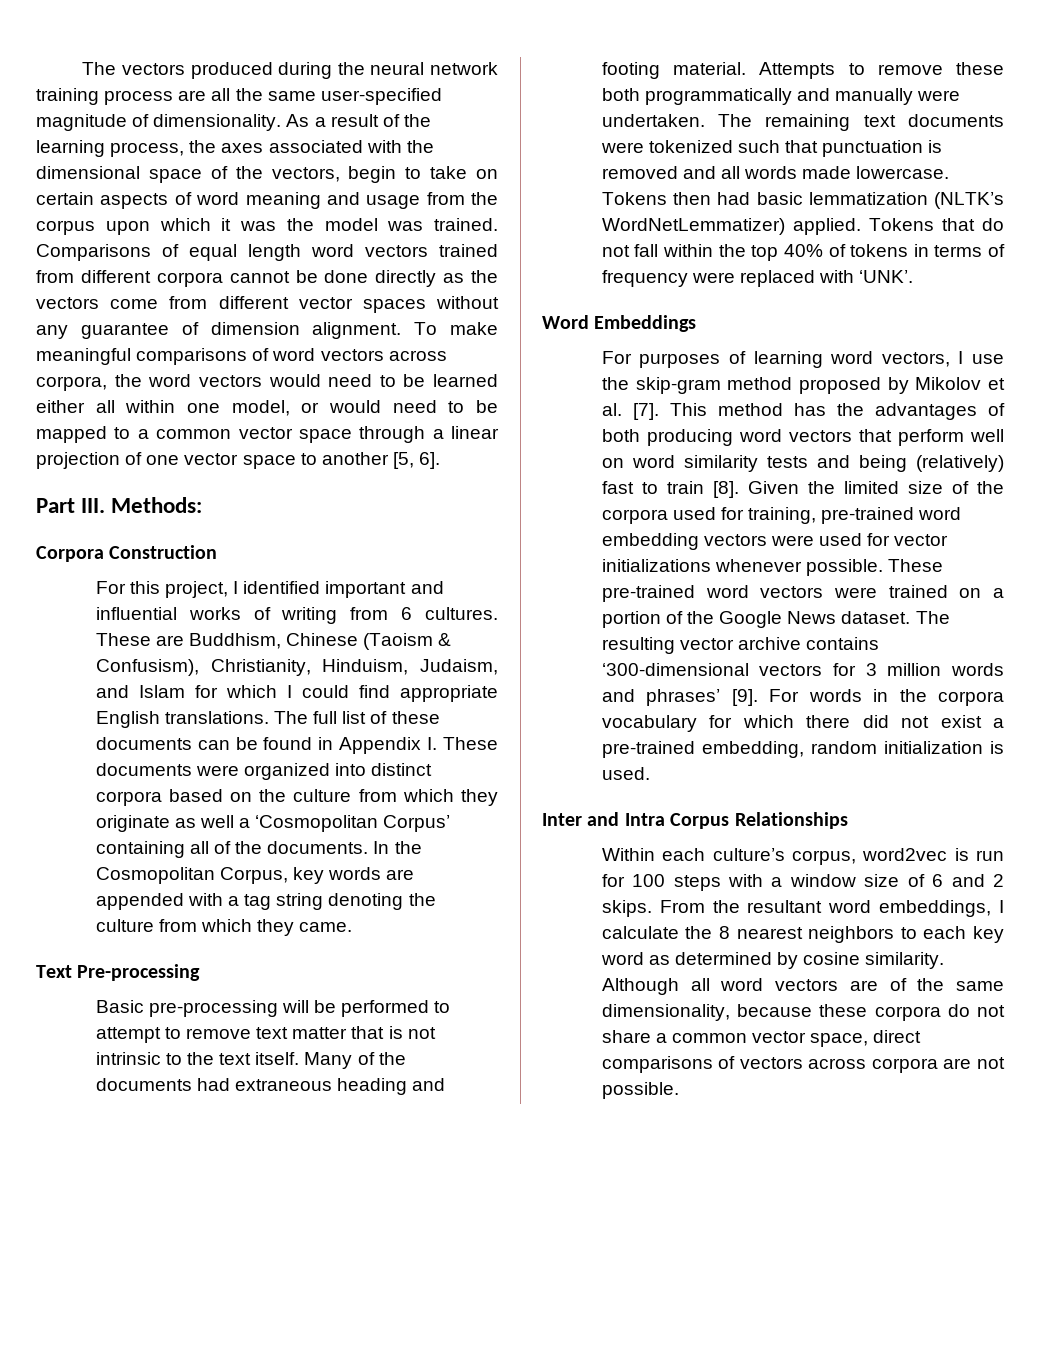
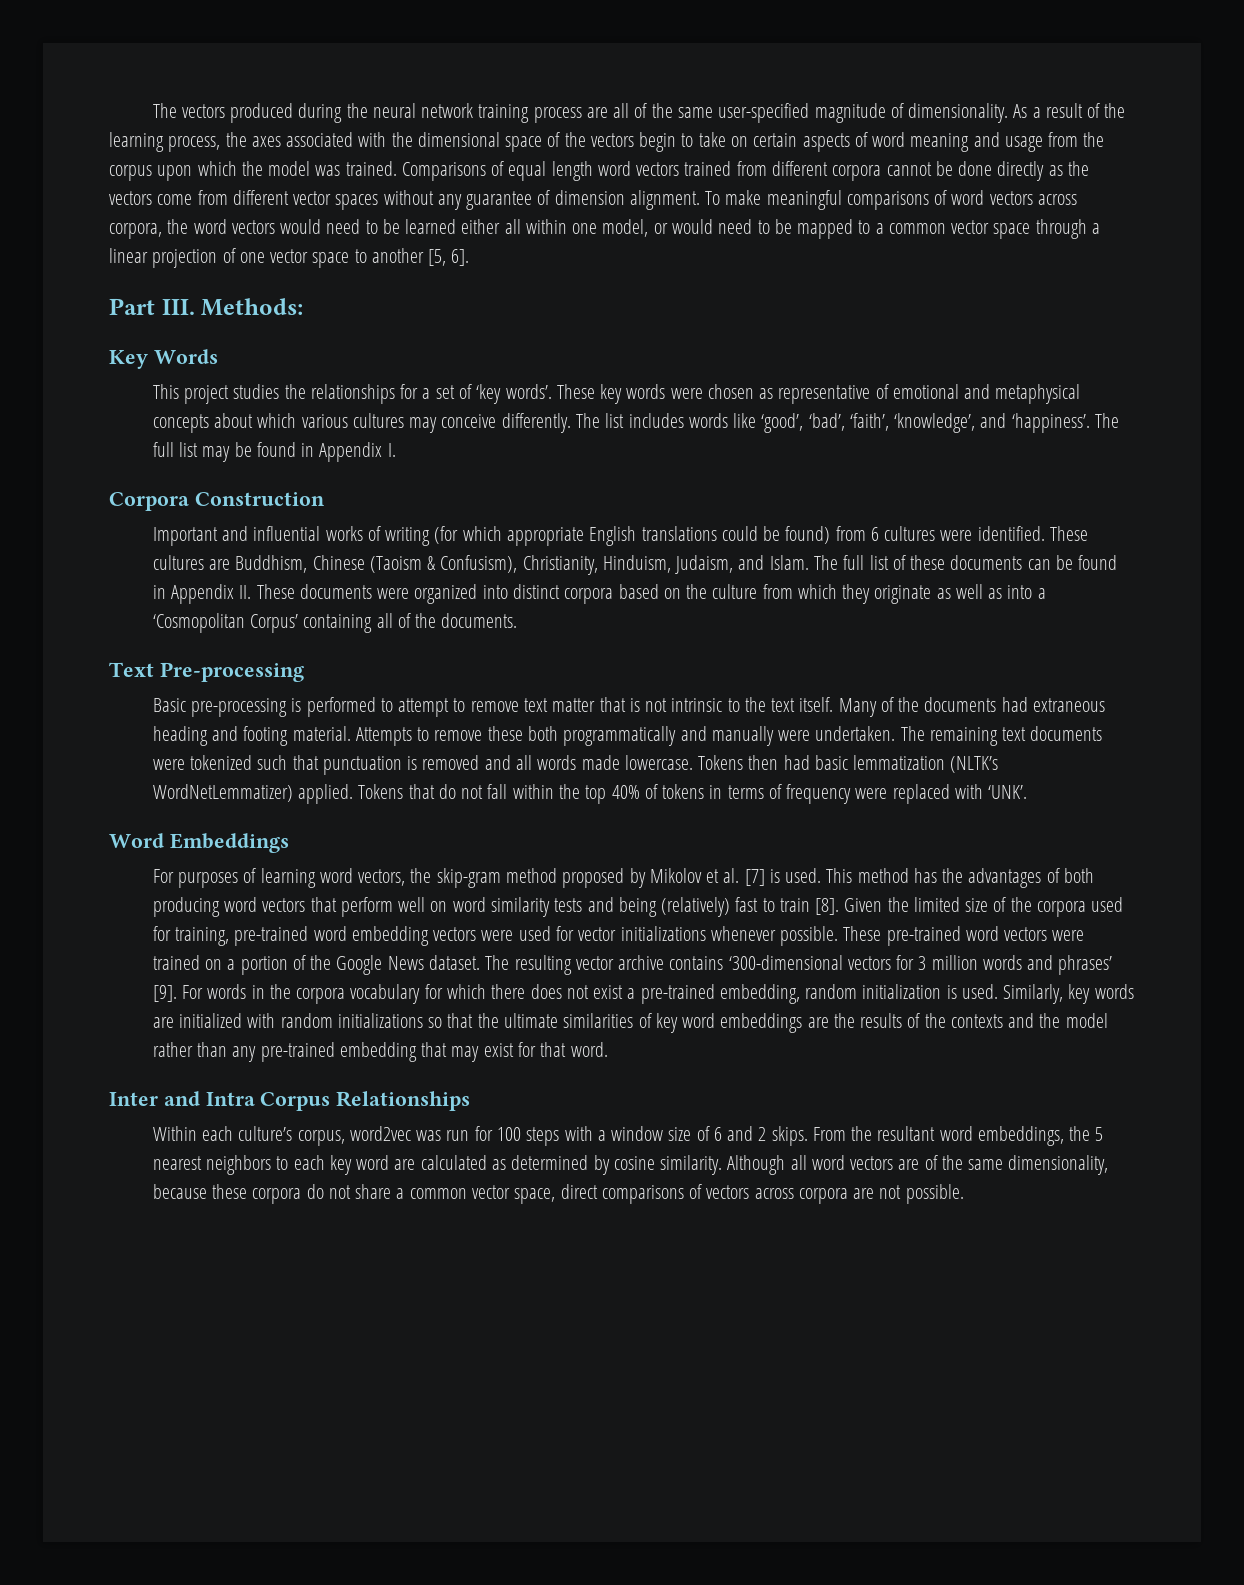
- The vectors produced during the neural network training process are all the same user-specified magnitude of dimensionality.
+ The vectors produced during the neural network training process are all of the same user-specified magnitude of dimensionality.
- As a result of the learning process, the axes associated with the dimensional space of the vectors, begin to take on certain aspects of word meaning and usage from the corpus upon which it was the model was trained.
+ As a result of the learning process, the axes associated with the dimensional space of the vectors begin to take on certain aspects of word meaning and usage from the corpus upon which the model was trained.
+ Key Words
+ This project studies the relationships for a set of ‘key words’. These key words were chosen as representative of emotional and metaphysical concepts about which various cultures may conceive differently. The list includes words like ‘good’, ‘bad’, ‘faith’, ‘knowledge’, and ‘happiness’. The full list may be found in Appendix I.
  Corpora Construction
- For this project, I identified important and influential works of writing from 6 cultures. These are Buddhism, Chinese (Taoism & Confusism), Christianity, Hinduism, Judaism, and Islam for which I could find appropriate English translations.
+ Important and influential works of writing (for which appropriate English translations could be found) from 6 cultures were identified. These cultures are Buddhism, Chinese (Taoism & Confusism), Christianity, Hinduism, Judaism, and Islam.
- The full list of these documents can be found in Appendix I. These documents were organized into distinct corpora based on the culture from which they originate as well a ‘Cosmopolitan Corpus’ containing all of the documents. In the Cosmopolitan Corpus, key words are appended with a tag string denoting the culture from which they came.
+ The full list of these documents can be found in Appendix II. These documents were organized into distinct corpora based on the culture from which they originate as well as into a ‘Cosmopolitan Corpus’ containing all of the documents.
- Basic pre-processing will be performed to attempt to remove text matter that is not intrinsic to the text itself.
+ Basic pre-processing is performed to attempt to remove text matter that is not intrinsic to the text itself.
- For purposes of learning word vectors, I use the skip-gram method proposed by Mikolov et al. [7].
+ For purposes of learning word vectors, the skip-gram method proposed by Mikolov et al. [7] is used.
- For words in the corpora vocabulary for which there did not exist a pre-trained embedding, random initialization is used.
+ For words in the corpora vocabulary for which there does not exist a pre-trained embedding, random initialization is used. Similarly, key words are initialized with random initializations so that the ultimate similarities of key word embeddings are the results of the contexts and the model rather than any pre-trained embedding that may exist for that word.
- Within each culture’s corpus, word2vec is run for 100 steps with a window size of 6 and 2 skips.
+ Within each culture’s corpus, word2vec was run for 100 steps with a window size of 6 and 2 skips.
- From the resultant word embeddings, I calculate the 8 nearest neighbors to each key word as determined by cosine similarity.
+ From the resultant word embeddings, the 5 nearest neighbors to each key word are calculated as determined by cosine similarity.

